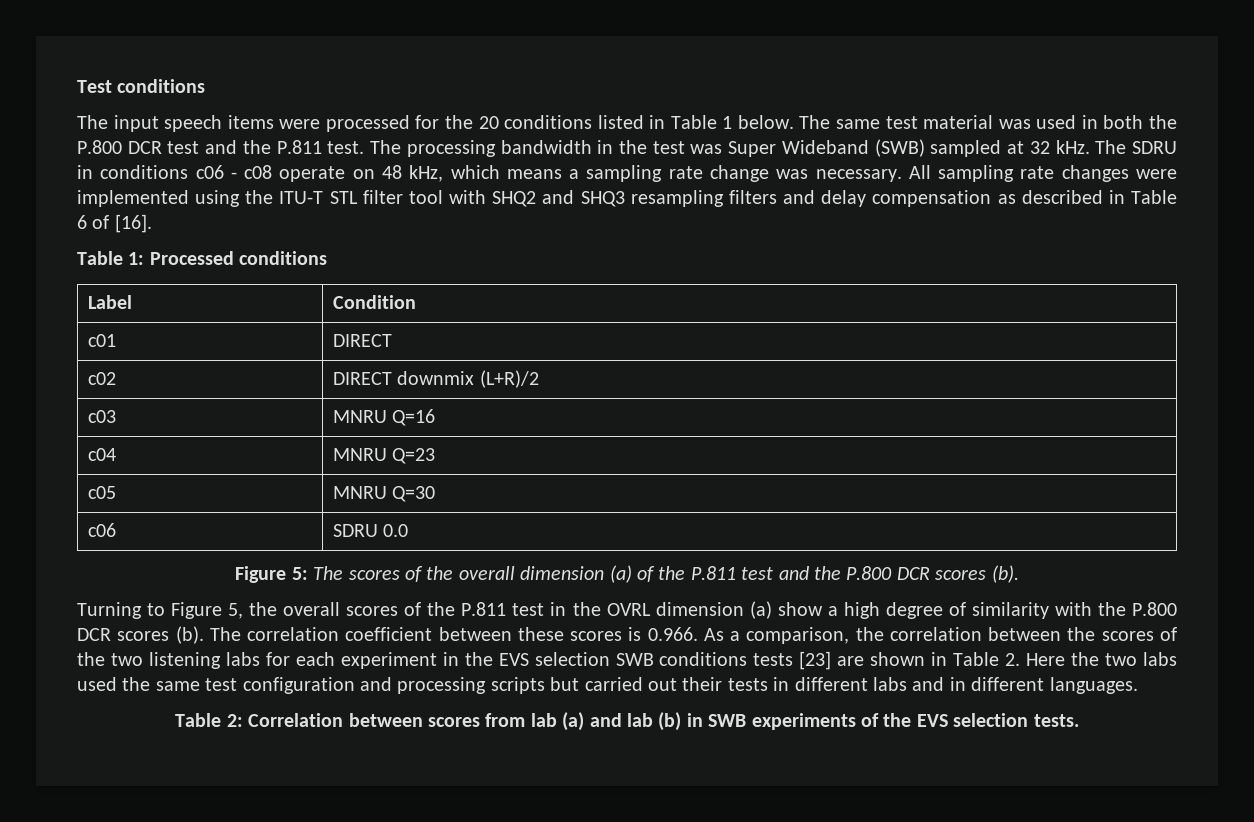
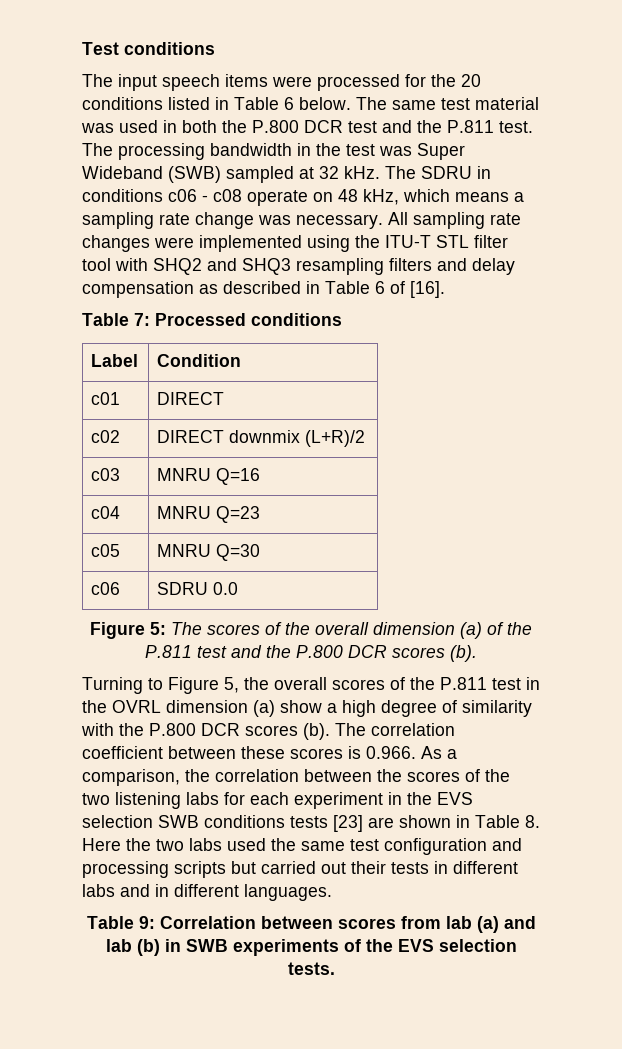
- The input speech items were processed for the 20 conditions listed in Table 1 below.
+ The input speech items were processed for the 20 conditions listed in Table 6 below.
- Table 1: Processed conditions
+ Table 7: Processed conditions
- The correlation coefficient between these scores is 0.966. As a comparison, the correlation between the scores of the two listening labs for each experiment in the EVS selection SWB conditions tests [23] are shown in Table 2. Here the two labs used the same test configuration and processing scripts but carried out their tests in different labs and in different languages.
+ The correlation coefficient between these scores is 0.966. As a comparison, the correlation between the scores of the two listening labs for each experiment in the EVS selection SWB conditions tests [23] are shown in Table 8. Here the two labs used the same test configuration and processing scripts but carried out their tests in different labs and in different languages.
- Table 2: Correlation between scores from lab (a) and lab (b) in SWB experiments of the EVS selection tests.
+ Table 9: Correlation between scores from lab (a) and lab (b) in SWB experiments of the EVS selection tests.

